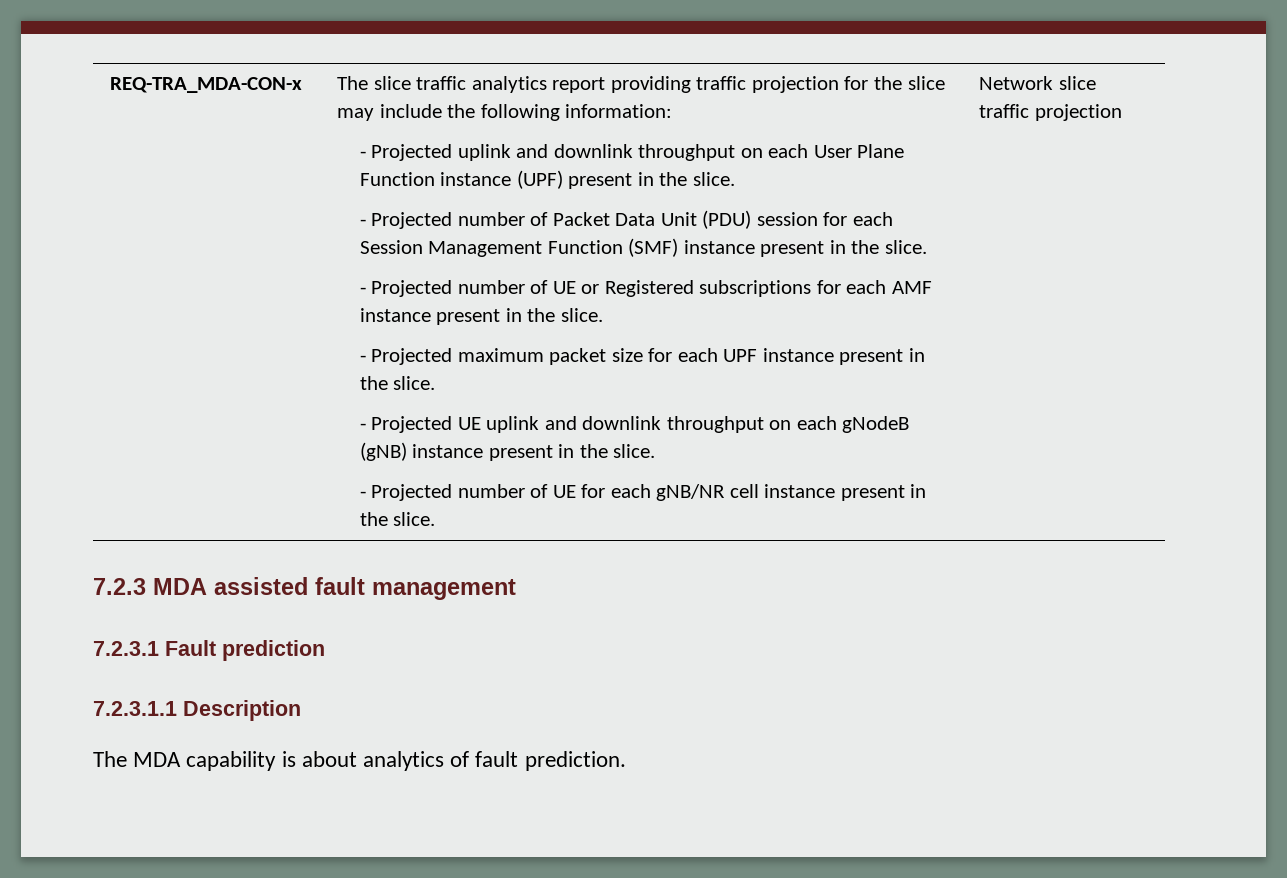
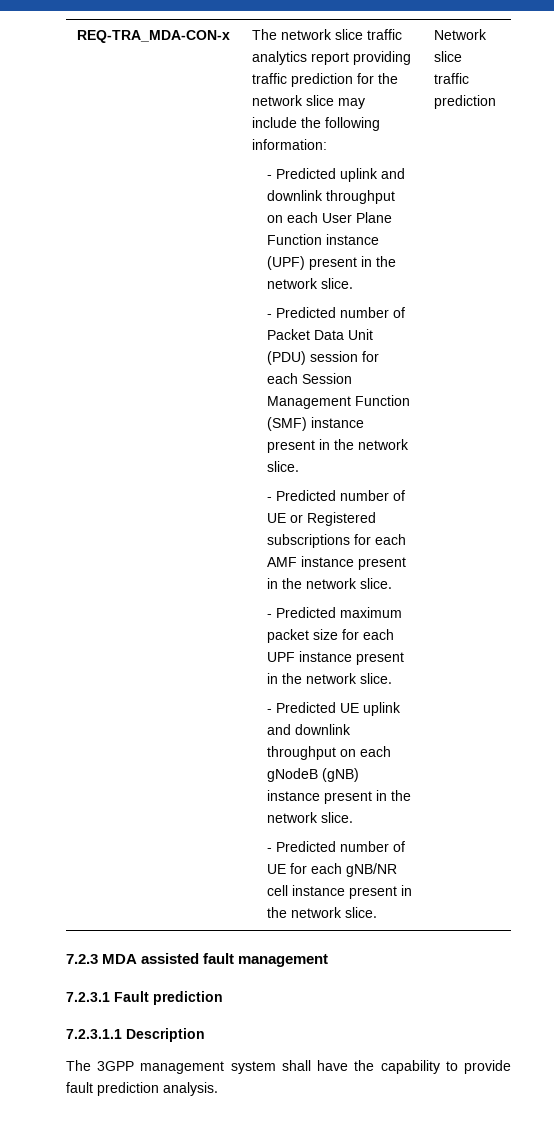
- The slice traffic analytics report providing traffic projection for the slice may include the following information:
+ The network slice traffic analytics report providing traffic prediction for the network slice may include the following information:
- - Projected uplink and downlink throughput on each User Plane Function instance (UPF) present in the slice.
- - Projected number of Packet Data Unit (PDU) session for each Session Management Function (SMF) instance present in the slice.
- - Projected number of UE or Registered subscriptions for each AMF instance present in the slice.
- - Projected maximum packet size for each UPF instance present in the slice.
- - Projected UE uplink and downlink throughput on each gNodeB (gNB) instance present in the slice.
- - Projected number of UE for each gNB/NR cell instance present in the slice.
+ - Predicted uplink and downlink throughput on each User Plane Function instance (UPF) present in the network slice.
+ - Predicted number of Packet Data Unit (PDU) session for each Session Management Function (SMF) instance present in the network slice.
+ - Predicted number of UE or Registered subscriptions for each AMF instance present in the network slice.
+ - Predicted maximum packet size for each UPF instance present in the network slice.
+ - Predicted UE uplink and downlink throughput on each gNodeB (gNB) instance present in the network slice.
+ - Predicted number of UE for each gNB/NR cell instance present in the network slice.
- Network slice traffic projection
+ Network slice traffic prediction
- The MDA capability is about analytics of fault prediction.
+ The 3GPP management system shall have the capability to provide fault prediction analysis.

